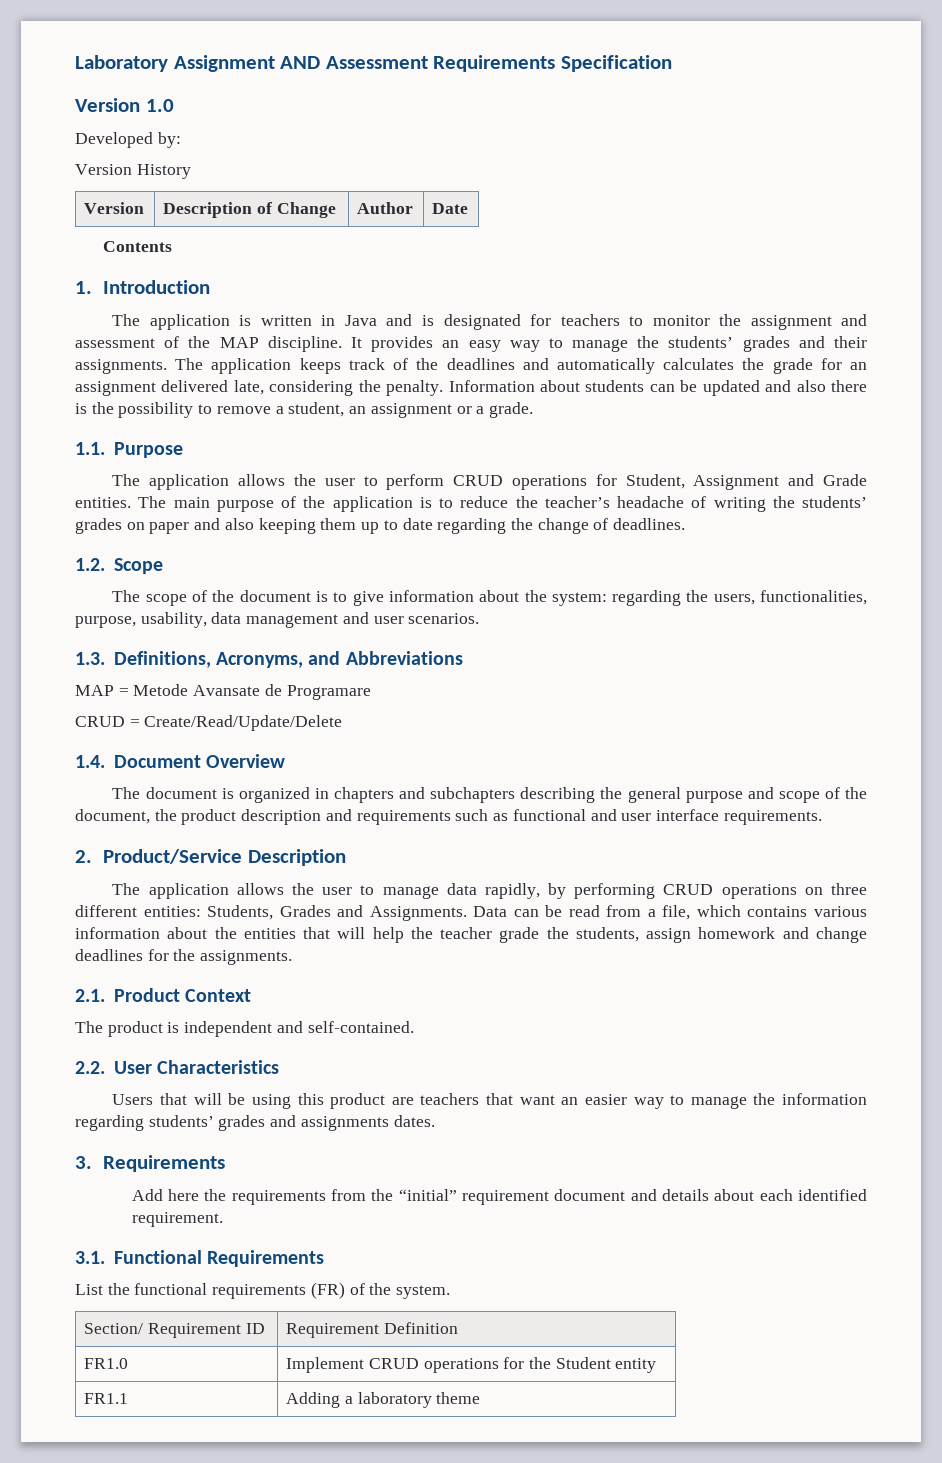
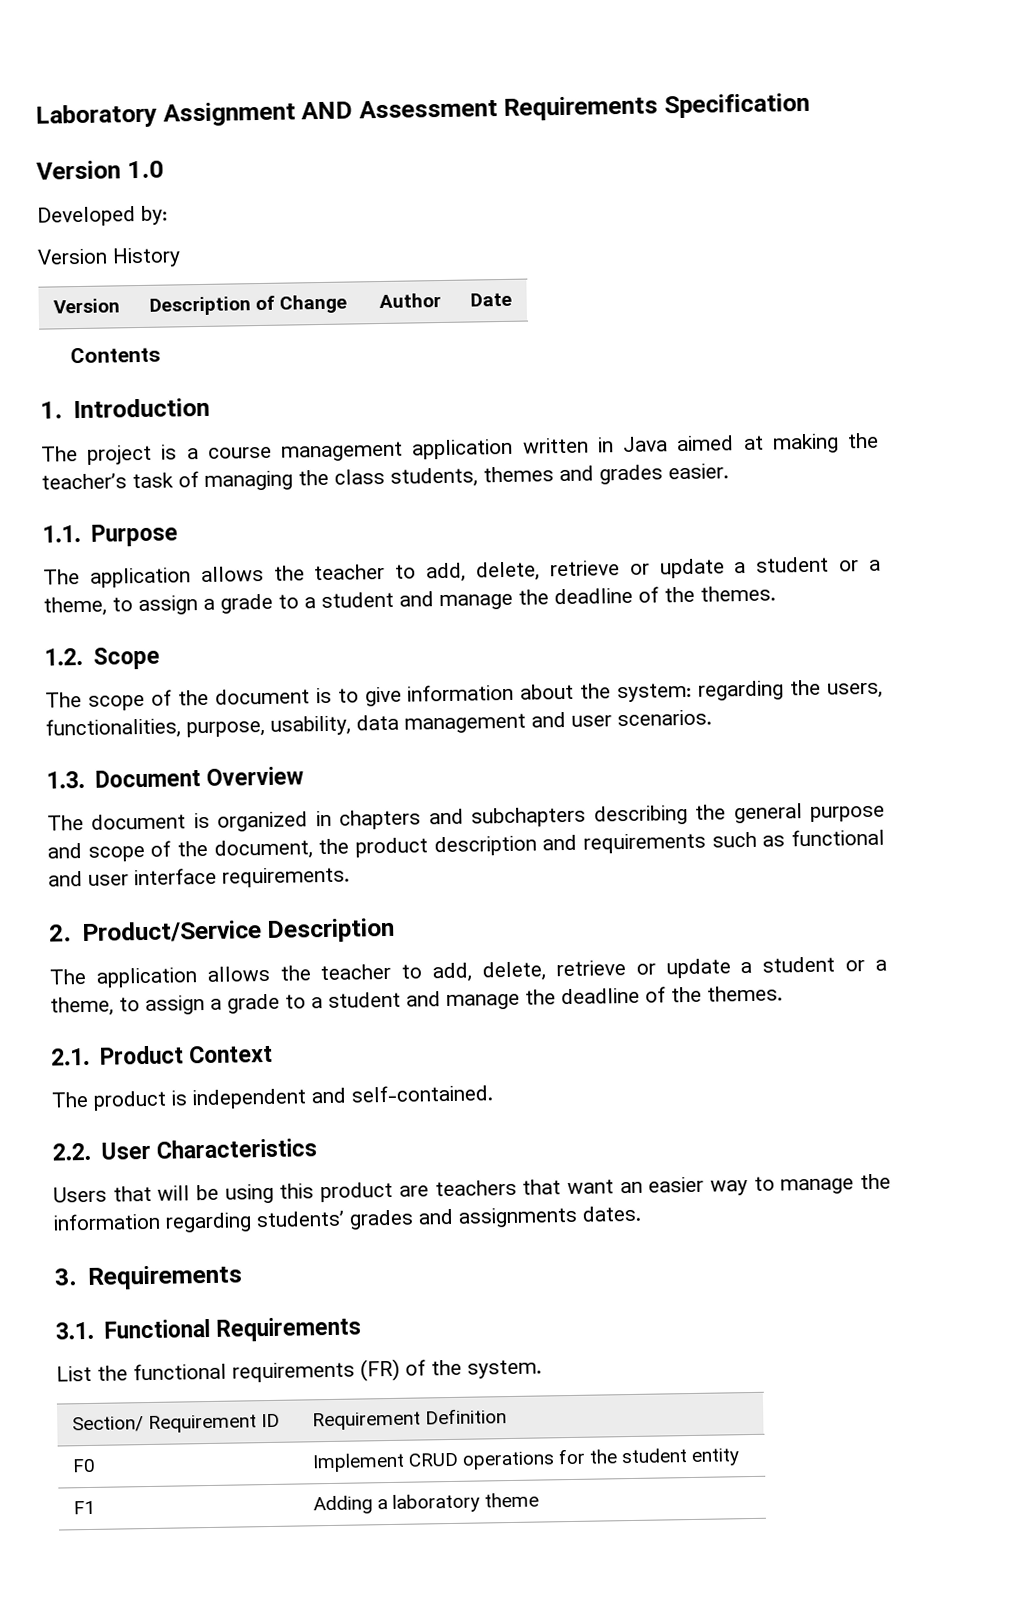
- The application is written in Java and is designated for teachers to monitor the assignment and assessment of the MAP discipline. It provides an easy way to manage the students’ grades and their assignments. The application keeps track of the deadlines and automatically calculates the grade for an assignment delivered late, considering the penalty. Information about students can be updated and also there is the possibility to remove a student, an assignment or a grade.
+ The project is a course management application written in Java aimed at making the teacher’s task of managing the class students, themes and grades easier.
  1.1. Purpose
- The application allows the user to perform CRUD operations for Student, Assignment and Grade entities. The main purpose of the application is to reduce the teacher’s headache of writing the students’ grades on paper and also keeping them up to date regarding the change of deadlines.
+ The application allows the teacher to add, delete, retrieve or update a student or a theme, to assign a grade to a student and manage the deadline of the themes.
- 1.3. Definitions, Acronyms, and Abbreviations
- MAP = Metode Avansate de Programare
- CRUD = Create/Read/Update/Delete
- 1.4. Document Overview
+ 1.3. Document Overview
  2. Product/Service Description
- The application allows the user to manage data rapidly, by performing CRUD operations on three different entities: Students, Grades and Assignments. Data can be read from a file, which contains various information about the entities that will help the teacher grade the students, assign homework and change deadlines for the assignments.
+ The application allows the teacher to add, delete, retrieve or update a student or a theme, to assign a grade to a student and manage the deadline of the themes.
- Add here the requirements from the “initial” requirement document and details about each identified requirement.
- FR1.0 | Implement CRUD operations for the Student entity
+ F0 | Implement CRUD operations for the student entity
- FR1.1 | Adding a laboratory theme
+ F1 | Adding a laboratory theme

